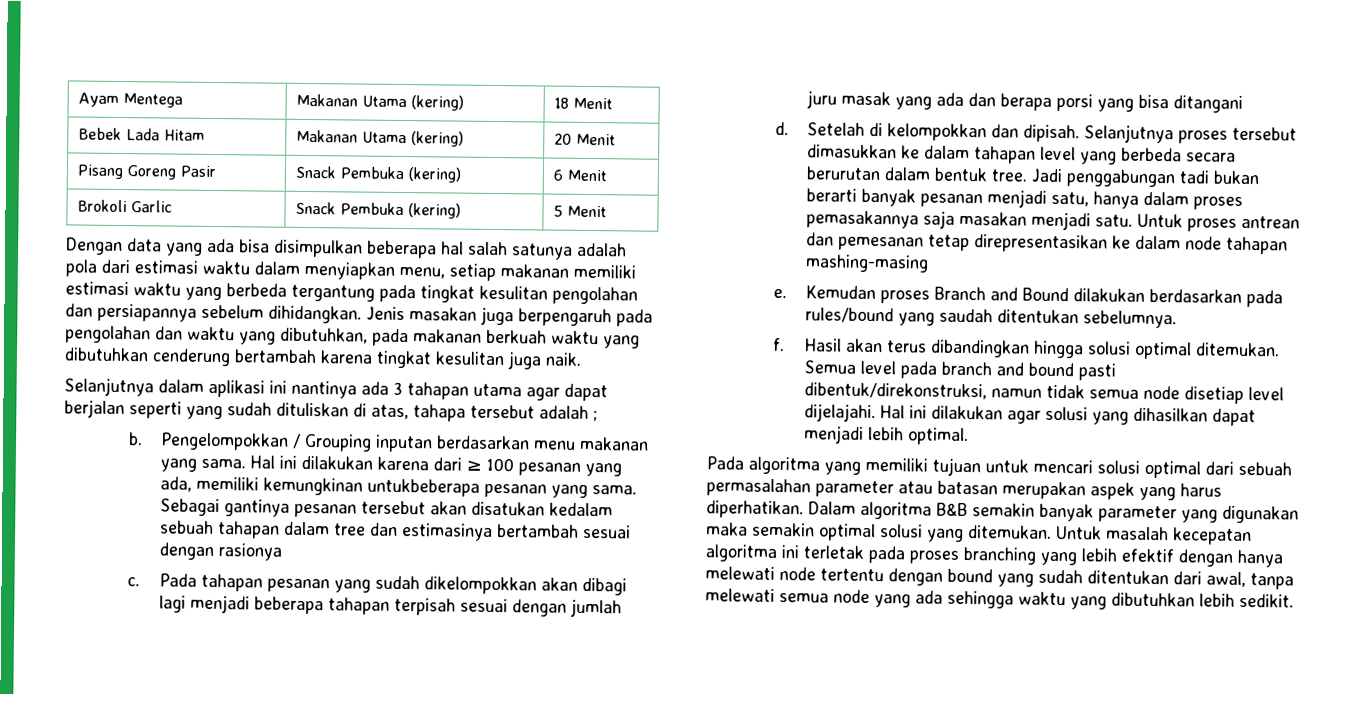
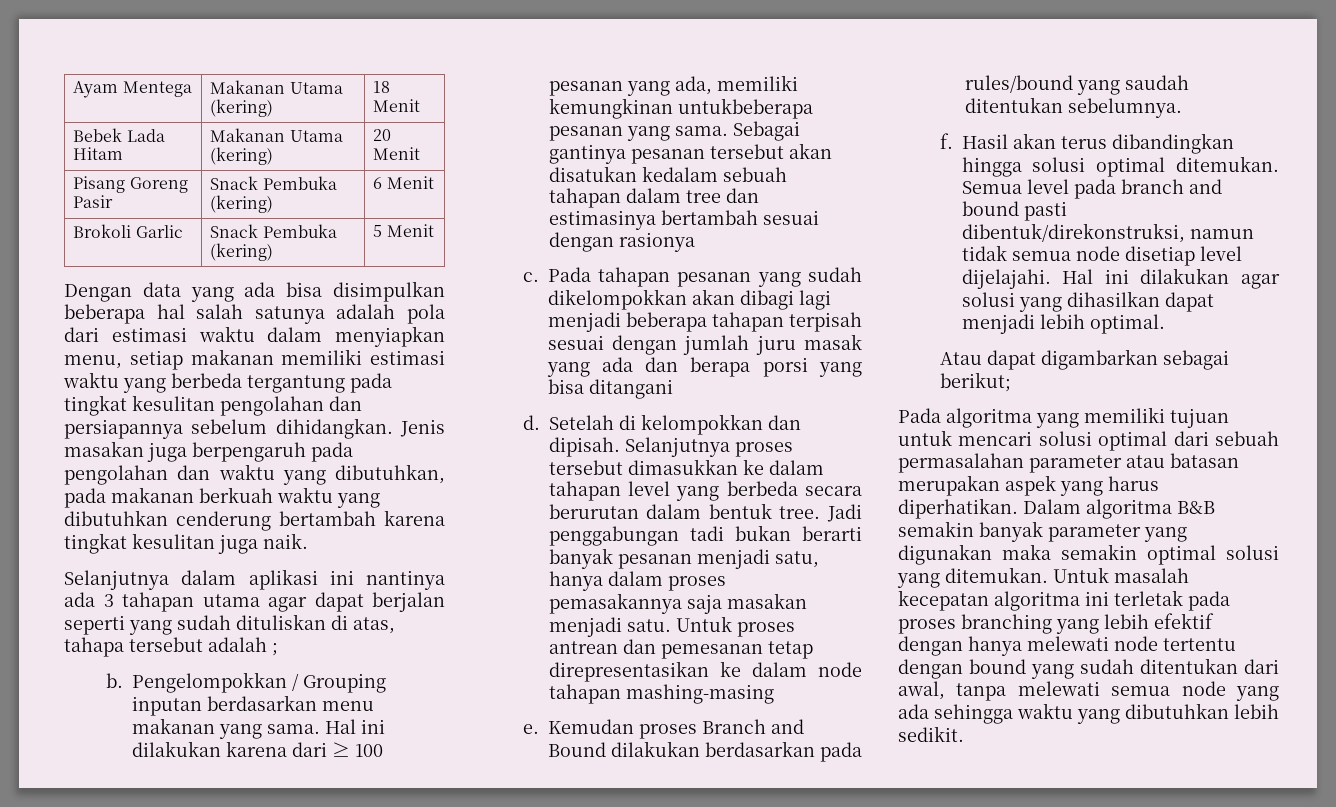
+ Atau dapat digambarkan sebagai berikut;

